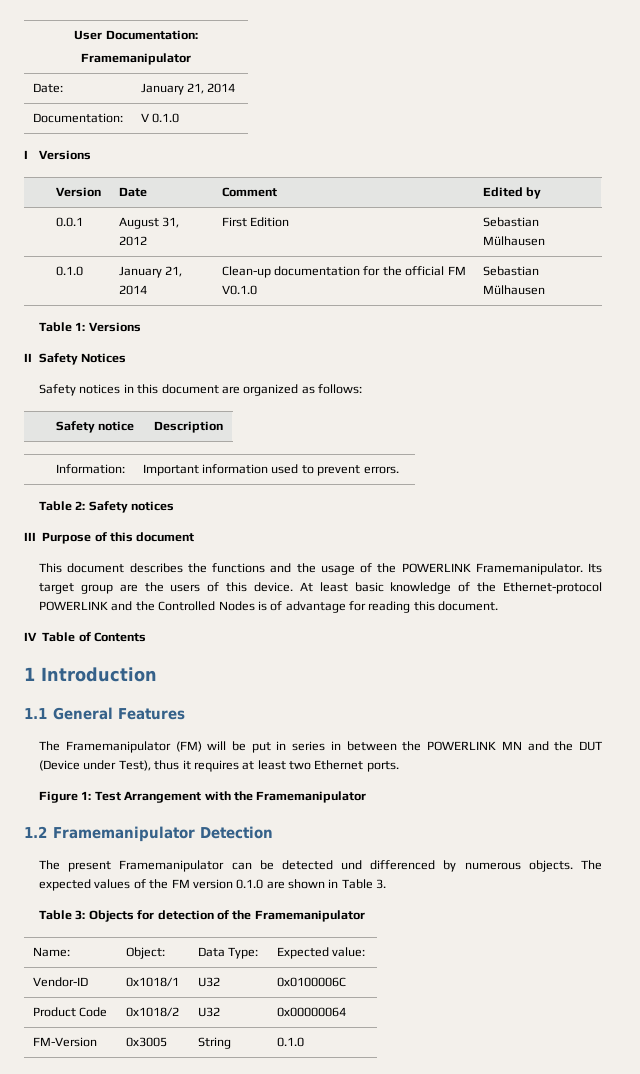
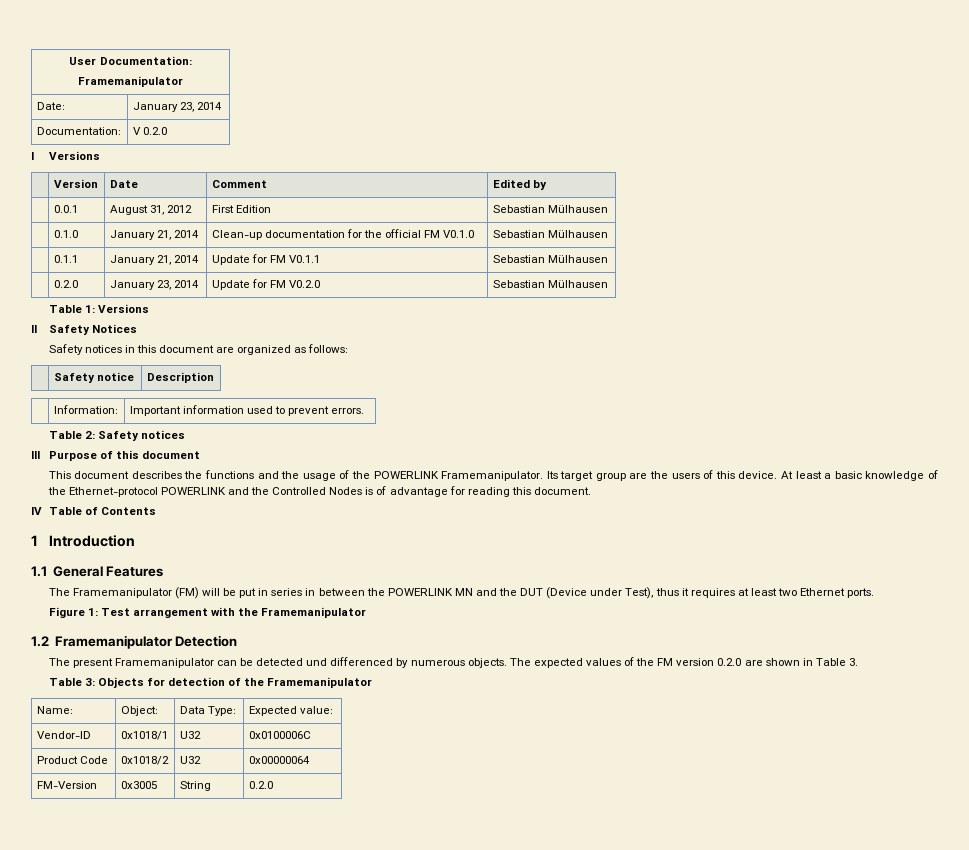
- Date: | January 21, 2014
+ Date: | January 23, 2014
- Documentation: | V 0.1.0
+ Documentation: | V 0.2.0
+ | 0.1.1 | January 21, 2014 | Update for FM V0.1.1 | Sebastian Mülhausen
+ | 0.2.0 | January 23, 2014 | Update for FM V0.2.0 | Sebastian Mülhausen
- At least basic knowledge of the Ethernet-protocol POWERLINK and the Controlled Nodes is of advantage for reading this document.
+ At least a basic knowledge of the Ethernet-protocol POWERLINK and the Controlled Nodes is of advantage for reading this document.
- Figure 1: Test Arrangement with the Framemanipulator
+ Figure 1: Test arrangement with the Framemanipulator
- The expected values of the FM version 0.1.0 are shown in Table 3.
+ The expected values of the FM version 0.2.0 are shown in Table 3.
- FM-Version | 0x3005 | String | 0.1.0
+ FM-Version | 0x3005 | String | 0.2.0

